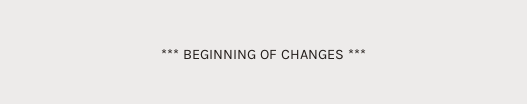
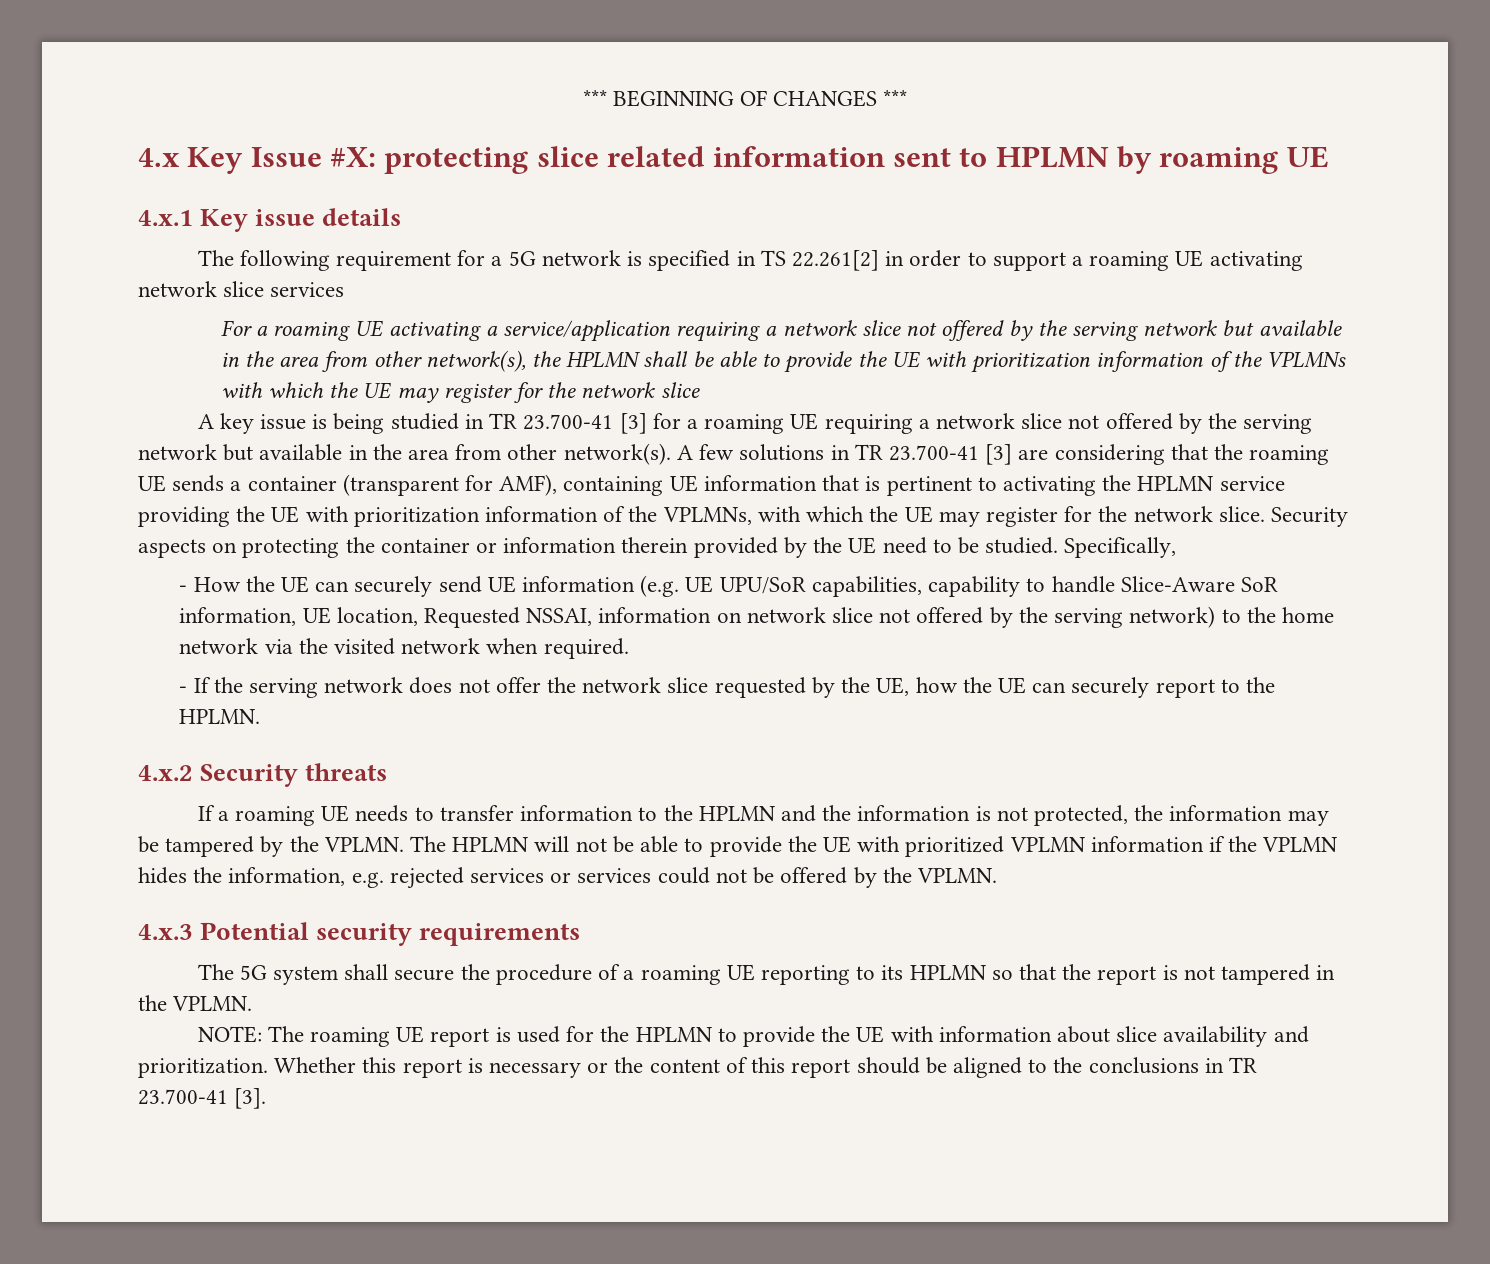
+ 4.x Key Issue #X: protecting slice related information sent to HPLMN by roaming UE
+ 4.x.1 Key issue details
+ The following requirement for a 5G network is specified in TS 22.261[2] in order to support a roaming UE activating network slice services
+ For a roaming UE activating a service/application requiring a network slice not offered by the serving network but available in the area from other network(s), the HPLMN shall be able to provide the UE with prioritization information of the VPLMNs with which the UE may register for the network slice
+ A key issue is being studied in TR 23.700-41 [3] for a roaming UE requiring a network slice not offered by the serving network but available in the area from other network(s). A few solutions in TR 23.700-41 [3] are considering that the roaming UE sends a container (transparent for AMF), containing UE information that is pertinent to activating the HPLMN service providing the UE with prioritization information of the VPLMNs, with which the UE may register for the network slice. Security aspects on protecting the container or information therein provided by the UE need to be studied. Specifically,
+ - How the UE can securely send UE information (e.g. UE UPU/SoR capabilities, capability to handle Slice-Aware SoR information, UE location, Requested NSSAI, information on network slice not offered by the serving network) to the home network via the visited network when required.
+ - If the serving network does not offer the network slice requested by the UE, how the UE can securely report to the HPLMN.
+ 4.x.2 Security threats
+ If a roaming UE needs to transfer information to the HPLMN and the information is not protected, the information may be tampered by the VPLMN. The HPLMN will not be able to provide the UE with prioritized VPLMN information if the VPLMN hides the information, e.g. rejected services or services could not be offered by the VPLMN.
+ 4.x.3 Potential security requirements
+ The 5G system shall secure the procedure of a roaming UE reporting to its HPLMN so that the report is not tampered in the VPLMN.
+ NOTE: The roaming UE report is used for the HPLMN to provide the UE with information about slice availability and prioritization. Whether this report is necessary or the content of this report should be aligned to the conclusions in TR 23.700-41 [3].

